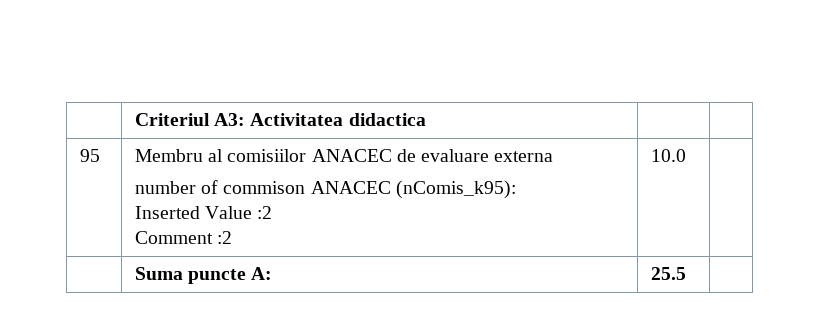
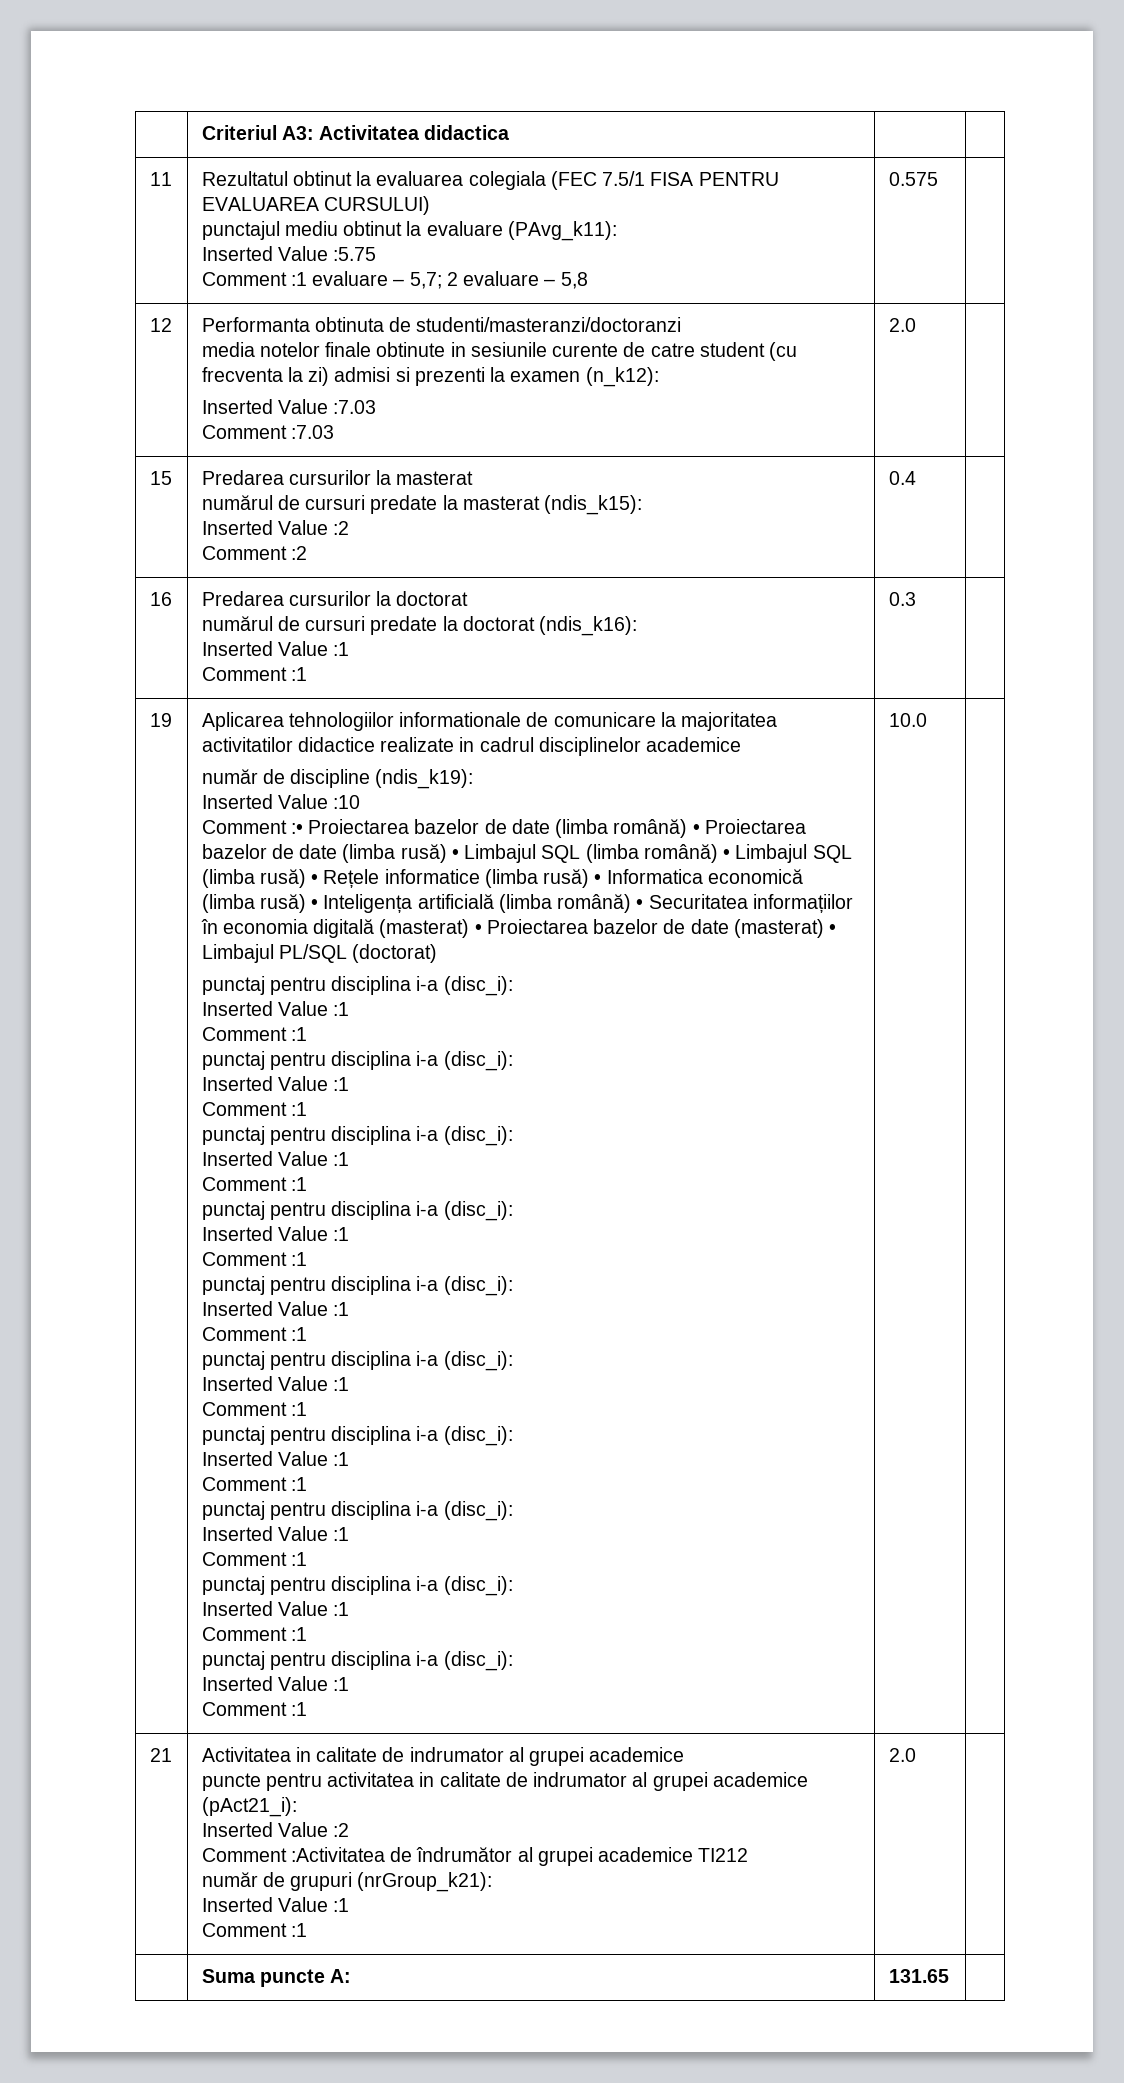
- 95 | Membru al comisiilor ANACEC de evaluare externa
- number of commison ANACEC (nComis_k95):
+ 11 | Rezultatul obtinut la evaluarea colegiala (FEC 7.5/1 FISA PENTRU EVALUAREA CURSULUI)
+ punctajul mediu obtinut la evaluare (PAvg_k11):
+ Inserted Value :5.75
+ Comment :1 evaluare – 5,7; 2 evaluare – 5,8 | 0.575 |
+ 12 | Performanta obtinuta de studenti/masteranzi/doctoranzi
+ media notelor finale obtinute in sesiunile curente de catre student (cu frecventa la zi) admisi si prezenti la examen (n_k12):
+ Inserted Value :7.03
+ Comment :7.03 | 2.0 |
+ 15 | Predarea cursurilor la masterat
+ numărul de cursuri predate la masterat (ndis_k15):
  Inserted Value :2
- Comment :2 | 10.0 |
+ Comment :2 | 0.4 |
+ 16 | Predarea cursurilor la doctorat
+ numărul de cursuri predate la doctorat (ndis_k16):
+ Inserted Value :1
+ Comment :1 | 0.3 |
+ 19 | Aplicarea tehnologiilor informationale de comunicare la majoritatea activitatilor didactice realizate in cadrul disciplinelor academice
+ număr de discipline (ndis_k19):
+ Inserted Value :10
+ Comment :• Proiectarea bazelor de date (limba română) • Proiectarea bazelor de date (limba rusă) • Limbajul SQL (limba română) • Limbajul SQL (limba rusă) • Rețele informatice (limba rusă) • Informatica economică (limba rusă) • Inteligența artificială (limba română) • Securitatea informațiilor în economia digitală (masterat) • Proiectarea bazelor de date (masterat) • Limbajul PL/SQL (doctorat)
+ punctaj pentru disciplina i-a (disc_i):
+ Inserted Value :1
+ Comment :1
+ punctaj pentru disciplina i-a (disc_i):
+ Inserted Value :1
+ Comment :1
+ punctaj pentru disciplina i-a (disc_i):
+ Inserted Value :1
+ Comment :1
+ punctaj pentru disciplina i-a (disc_i):
+ Inserted Value :1
+ Comment :1
+ punctaj pentru disciplina i-a (disc_i):
+ Inserted Value :1
+ Comment :1
+ punctaj pentru disciplina i-a (disc_i):
+ Inserted Value :1
+ Comment :1
+ punctaj pentru disciplina i-a (disc_i):
+ Inserted Value :1
+ Comment :1
+ punctaj pentru disciplina i-a (disc_i):
+ Inserted Value :1
+ Comment :1
+ punctaj pentru disciplina i-a (disc_i):
+ Inserted Value :1
+ Comment :1
+ punctaj pentru disciplina i-a (disc_i):
+ Inserted Value :1
+ Comment :1 | 10.0 |
+ 21 | Activitatea in calitate de indrumator al grupei academice
+ puncte pentru activitatea in calitate de indrumator al grupei academice (pAct21_i):
+ Inserted Value :2
+ Comment :Activitatea de îndrumător al grupei academice TI212
+ număr de grupuri (nrGroup_k21):
+ Inserted Value :1
+ Comment :1 | 2.0
- | Suma puncte A: | 25.5 |
+ | Suma puncte A: | 131.65 |

